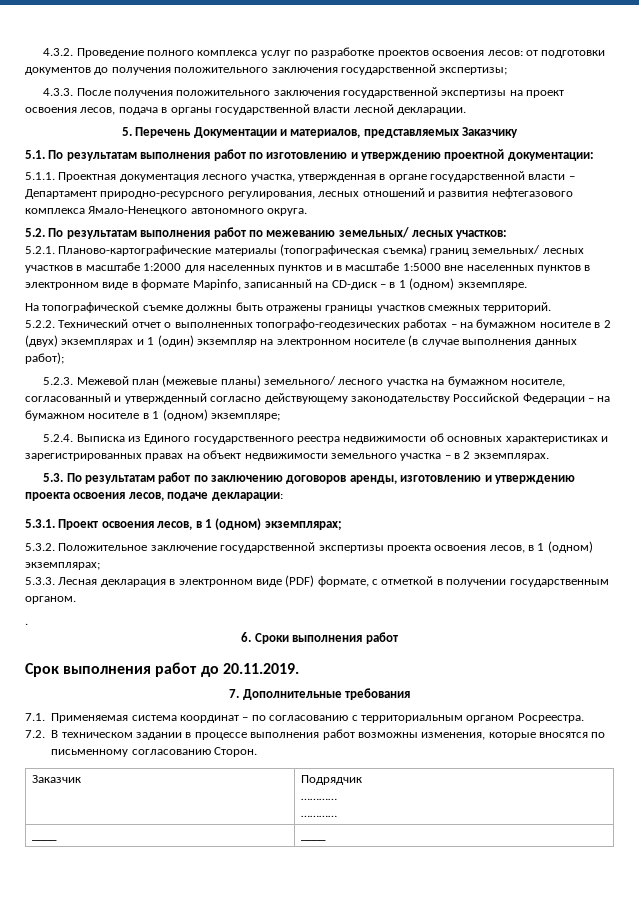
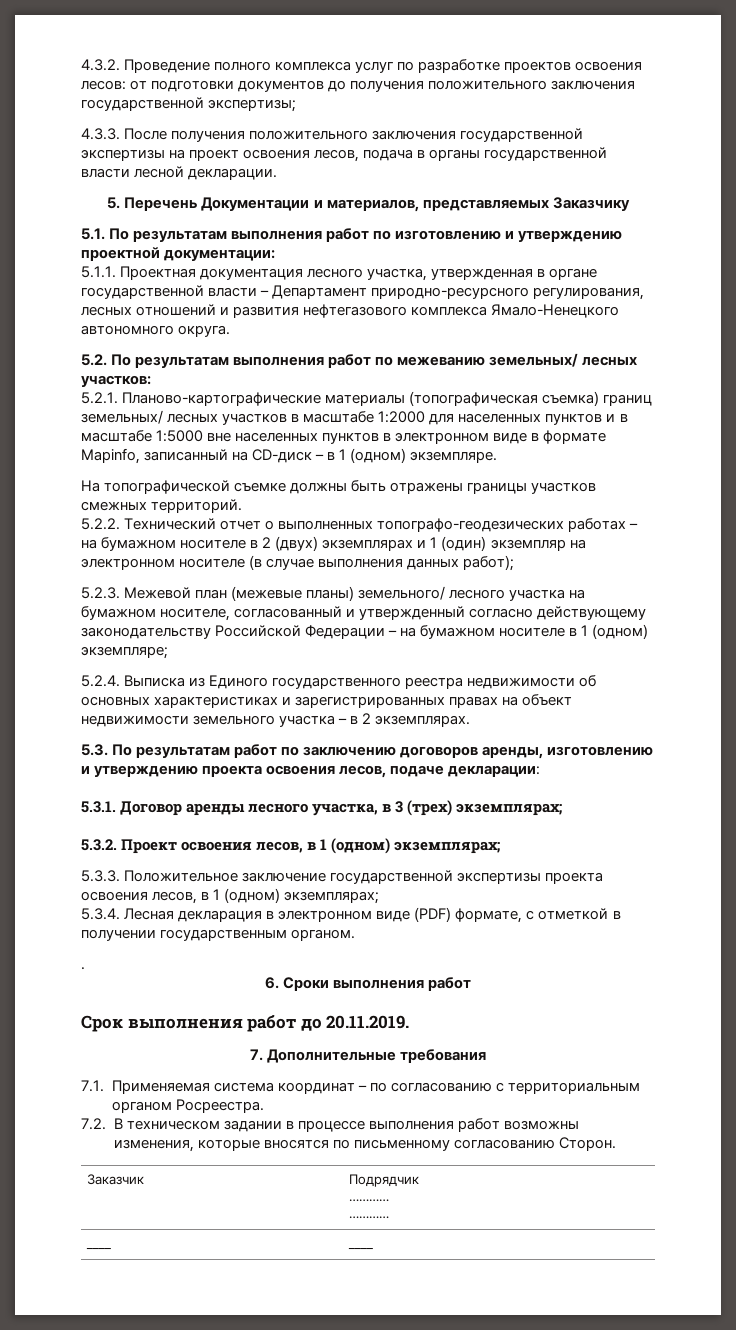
- 5.3.1. Проект освоения лесов, в 1 (одном) экземплярах;
+ 5.3.1. Договор аренды лесного участка, в 3 (трех) экземплярах;
+ 5.3.2. Проект освоения лесов, в 1 (одном) экземплярах;
- 5.3.2. Положительное заключение государственной экспертизы проекта освоения лесов, в 1 (одном) экземплярах;
+ 5.3.3. Положительное заключение государственной экспертизы проекта освоения лесов, в 1 (одном) экземплярах;
- 5.3.3. Лесная декларация в электронном виде (PDF) формате, с отметкой в получении государственным органом.
+ 5.3.4. Лесная декларация в электронном виде (PDF) формате, с отметкой в получении государственным органом.

